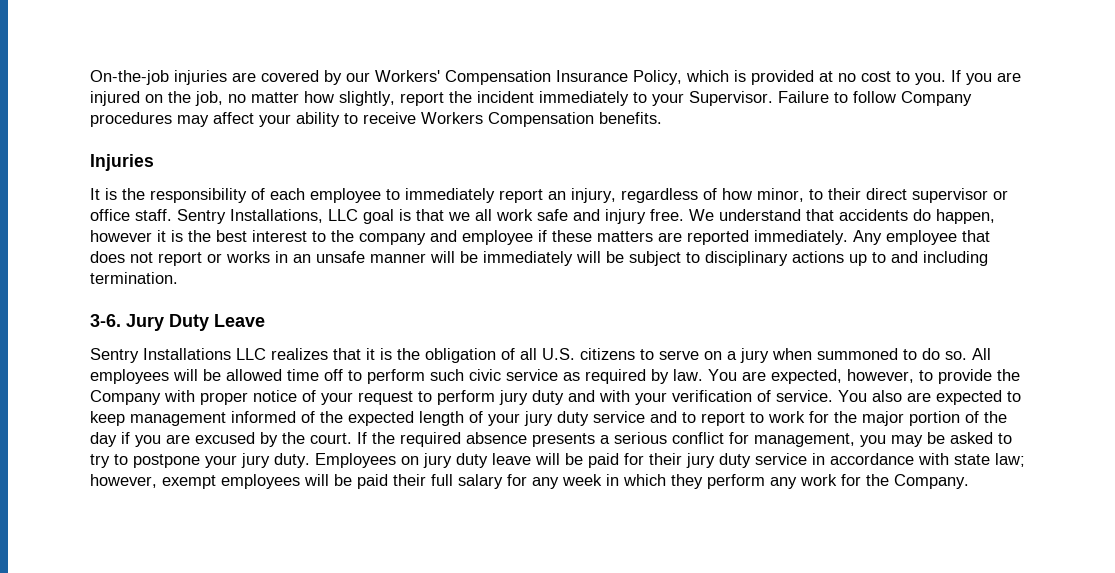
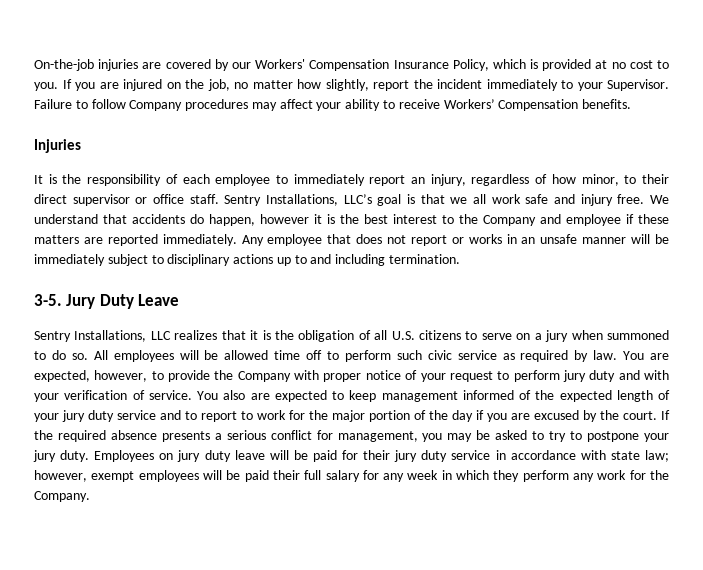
- Failure to follow Company procedures may affect your ability to receive Workers Compensation benefits.
+ Failure to follow Company procedures may affect your ability to receive Workers’ Compensation benefits.
- Sentry Installations, LLC goal is that we all work safe and injury free.
+ Sentry Installations, LLC’s goal is that we all work safe and injury free.
- We understand that accidents do happen, however it is the best interest to the company and employee if these matters are reported immediately.
+ We understand that accidents do happen, however it is the best interest to the Company and employee if these matters are reported immediately.
- Any employee that does not report or works in an unsafe manner will be immediately will be subject to disciplinary actions up to and including termination.
+ Any employee that does not report or works in an unsafe manner will be immediately subject to disciplinary actions up to and including termination.
- 3-6.
+ 3-5.
- Sentry Installations LLC realizes that it is the obligation of all U.S. citizens to serve on a jury when summoned to do so.
+ Sentry Installations, LLC realizes that it is the obligation of all U.S. citizens to serve on a jury when summoned to do so.

